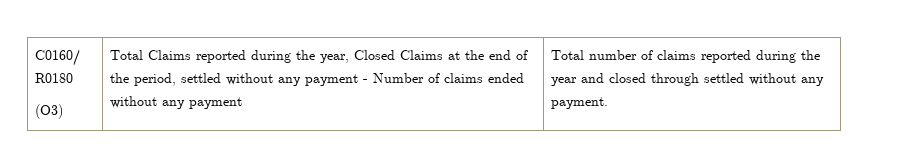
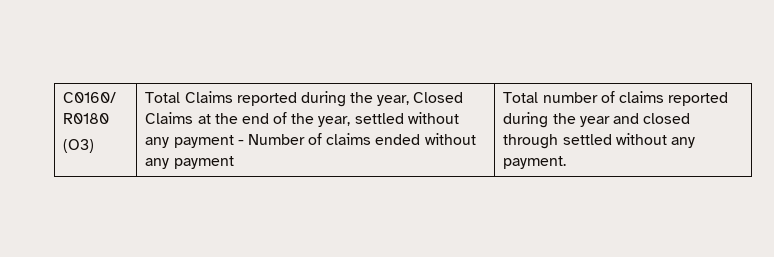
- Total Claims reported during the year, Closed Claims at the end of the period, settled without any payment - Number of claims ended without any payment
+ Total Claims reported during the year, Closed Claims at the end of the year, settled without any payment - Number of claims ended without any payment

